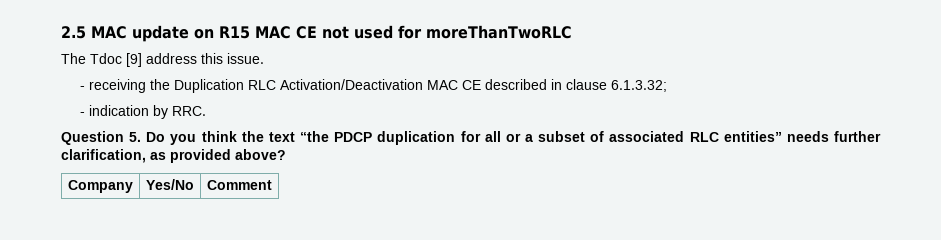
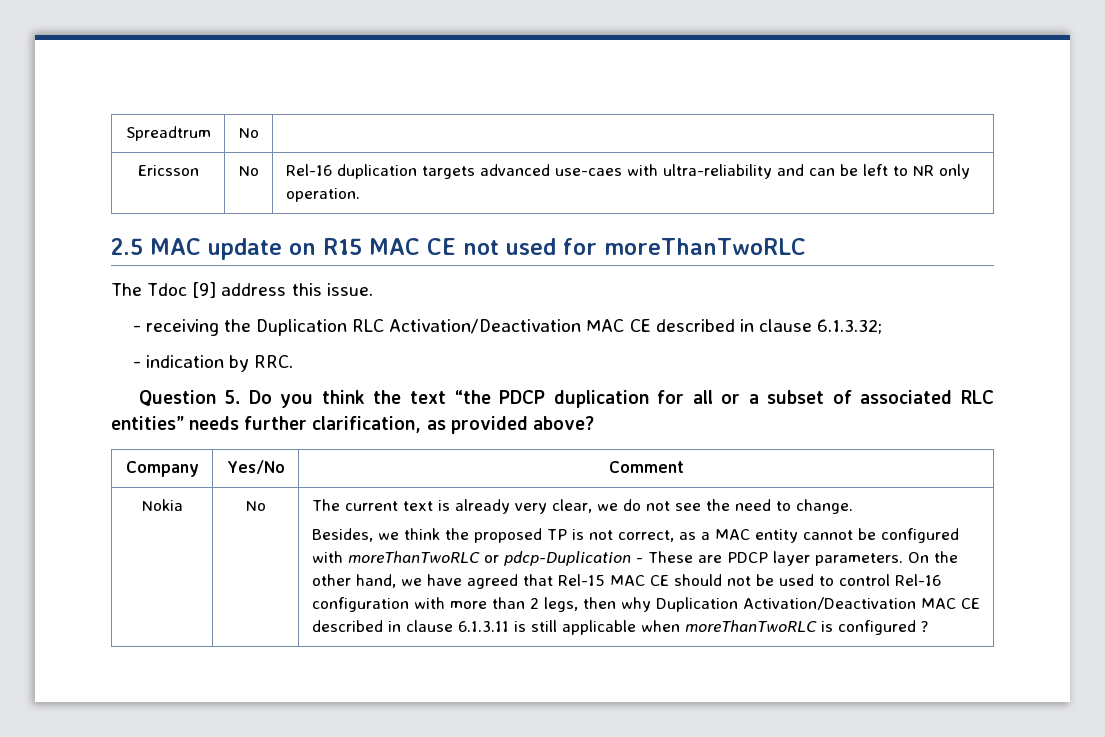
+ Spreadtrum | No |
+ Ericsson | No | Rel-16 duplication targets advanced use-caes with ultra-reliability and can be left to NR only operation.
+ Nokia | No | The current text is already very clear, we do not see the need to change.
+ Besides, we think the proposed TP is not correct, as a MAC entity cannot be configured with moreThanTwoRLC or pdcp-Duplication - These are PDCP layer parameters. On the other hand, we have agreed that Rel-15 MAC CE should not be used to control Rel-16 configuration with more than 2 legs, then why Duplication Activation/Deactivation MAC CE described in clause 6.1.3.11 is still applicable when moreThanTwoRLC is configured ?

